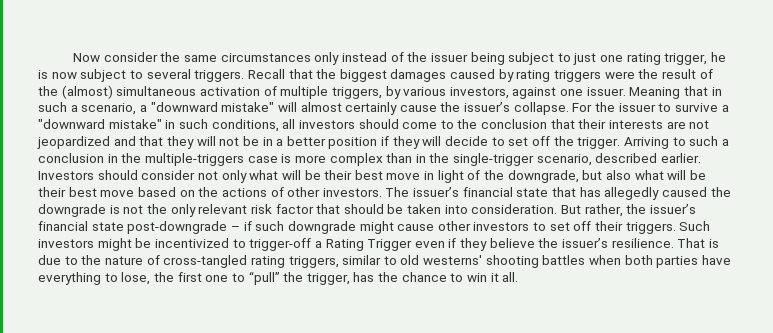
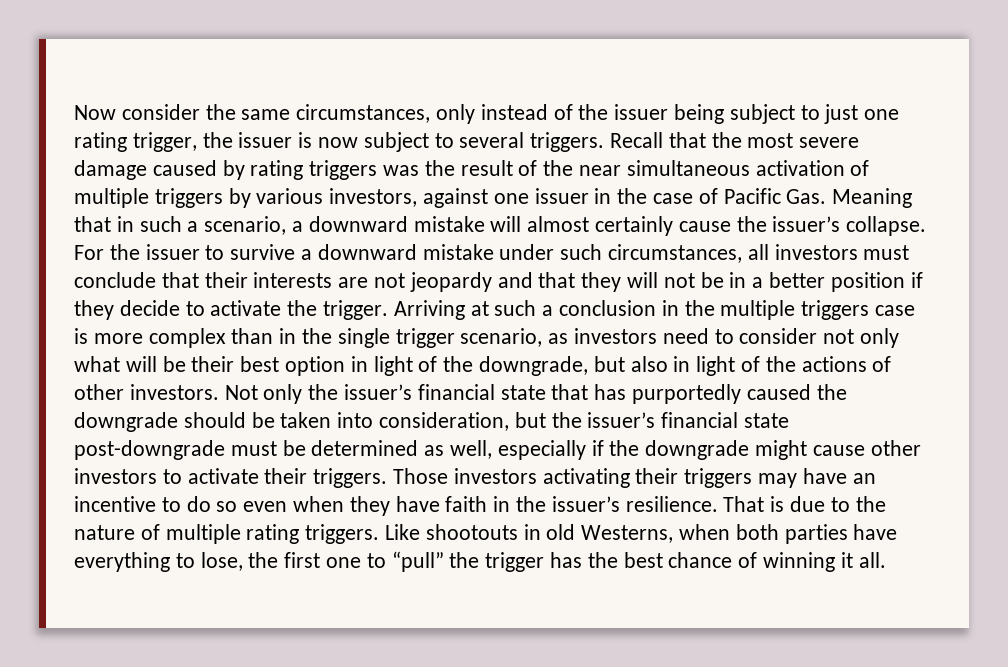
- Now consider the same circumstances only instead of the issuer being subject to just one rating trigger, he is now subject to several triggers.
+ Now consider the same circumstances, only instead of the issuer being subject to just one rating trigger, the issuer is now subject to several triggers.
- Recall that the biggest damages caused by rating triggers were the result of the (almost) simultaneous activation of multiple triggers, by various investors, against one issuer. Meaning that in such a scenario, a "downward mistake" will almost certainly cause the issuer’s collapse.
+ Recall that the most severe damage caused by rating triggers was the result of the near simultaneous activation of multiple triggers by various investors, against one issuer in the case of Pacific Gas. Meaning that in such a scenario, a downward mistake will almost certainly cause the issuer’s collapse.
- For the issuer to survive a "downward mistake" in such conditions, all investors should come to the conclusion that their interests are not jeopardized and that they will not be in a better position if they will decide to set off the trigger.
+ For the issuer to survive a downward mistake under such circumstances, all investors must conclude that their interests are not jeopardy and that they will not be in a better position if they decide to activate the trigger.
- Arriving to such a conclusion in the multiple-triggers case is more complex than in the single-trigger scenario, described earlier. Investors should consider not only what will be their best move in light of the downgrade, but also what will be their best move based on the actions of other investors.
+ Arriving at such a conclusion in the multiple triggers case is more complex than in the single trigger scenario, as investors need to consider not only what will be their best option in light of the downgrade, but also in light of the actions of other investors.
- The issuer’s financial state that has allegedly caused the downgrade is not the only relevant risk factor that should be taken into consideration. But rather, the issuer’s financial state post-downgrade – if such downgrade might cause other investors to set off their triggers. Such investors might be incentivized to trigger-off a Rating Trigger even if they believe the issuer’s resilience.
+ Not only the issuer’s financial state that has purportedly caused the downgrade should be taken into consideration, but the issuer’s financial state post-downgrade must be determined as well, especially if the downgrade might cause other investors to activate their triggers. Those investors activating their triggers may have an incentive to do so even when they have faith in the issuer’s resilience.
- That is due to the nature of cross-tangled rating triggers, similar to old westerns' shooting battles when both parties have everything to lose, the first one to “pull” the trigger, has the chance to win it all.
+ That is due to the nature of multiple rating triggers. Like shootouts in old Westerns, when both parties have everything to lose, the first one to “pull” the trigger has the best chance of winning it all.

